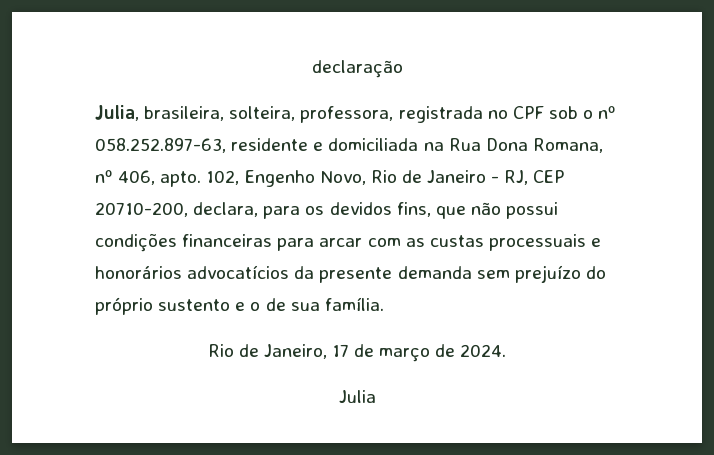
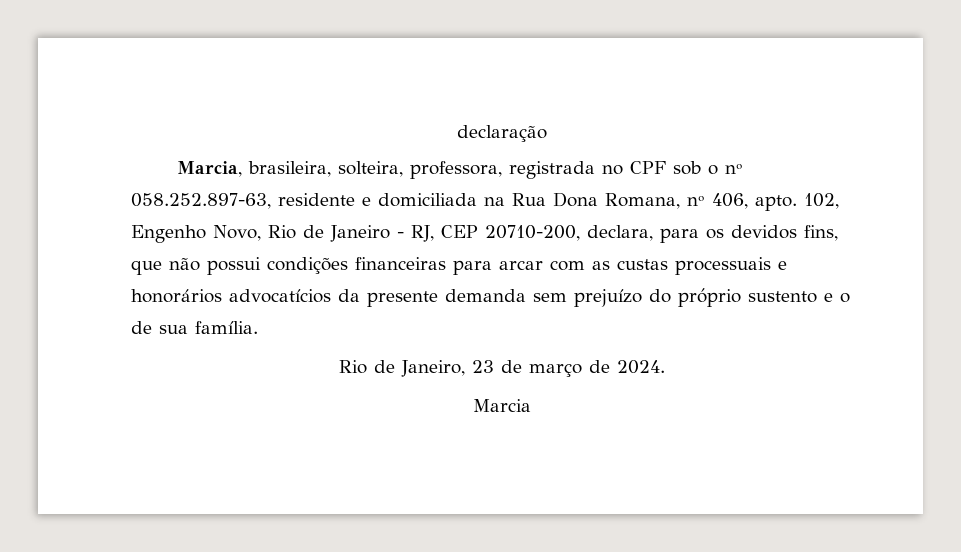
- Julia, brasileira, solteira, professora, registrada no CPF sob o nº 058.252.897-63, residente e domiciliada na Rua Dona Romana, nº 406, apto.
+ Marcia, brasileira, solteira, professora, registrada no CPF sob o nº 058.252.897-63, residente e domiciliada na Rua Dona Romana, nº 406, apto.
- Rio de Janeiro, 17 de março de 2024.
+ Rio de Janeiro, 23 de março de 2024.
- Julia
+ Marcia

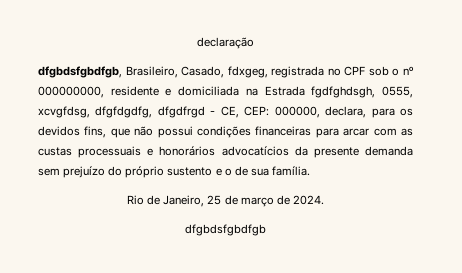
- Marcia, brasileira, solteira, professora, registrada no CPF sob o nº 058.252.897-63, residente e domiciliada na Rua Dona Romana, nº 406, apto. 102, Engenho Novo, Rio de Janeiro - RJ, CEP 20710-200, declara, para os devidos fins, que não possui condições financeiras para arcar com as custas processuais e honorários advocatícios da presente demanda sem prejuízo do próprio sustento e o de sua família.
+ dfgbdsfgbdfgb, Brasileiro, Casado, fdxgeg, registrada no CPF sob o nº 000000000, residente e domiciliada na Estrada fgdfghdsgh, 0555, xcvgfdsg, dfgfdgdfg, dfgdfrgd - CE, CEP: 000000, declara, para os devidos fins, que não possui condições financeiras para arcar com as custas processuais e honorários advocatícios da presente demanda sem prejuízo do próprio sustento e o de sua família.
- Rio de Janeiro, 23 de março de 2024.
+ Rio de Janeiro, 25 de março de 2024.
- Marcia
+ dfgbdsfgbdfgb

